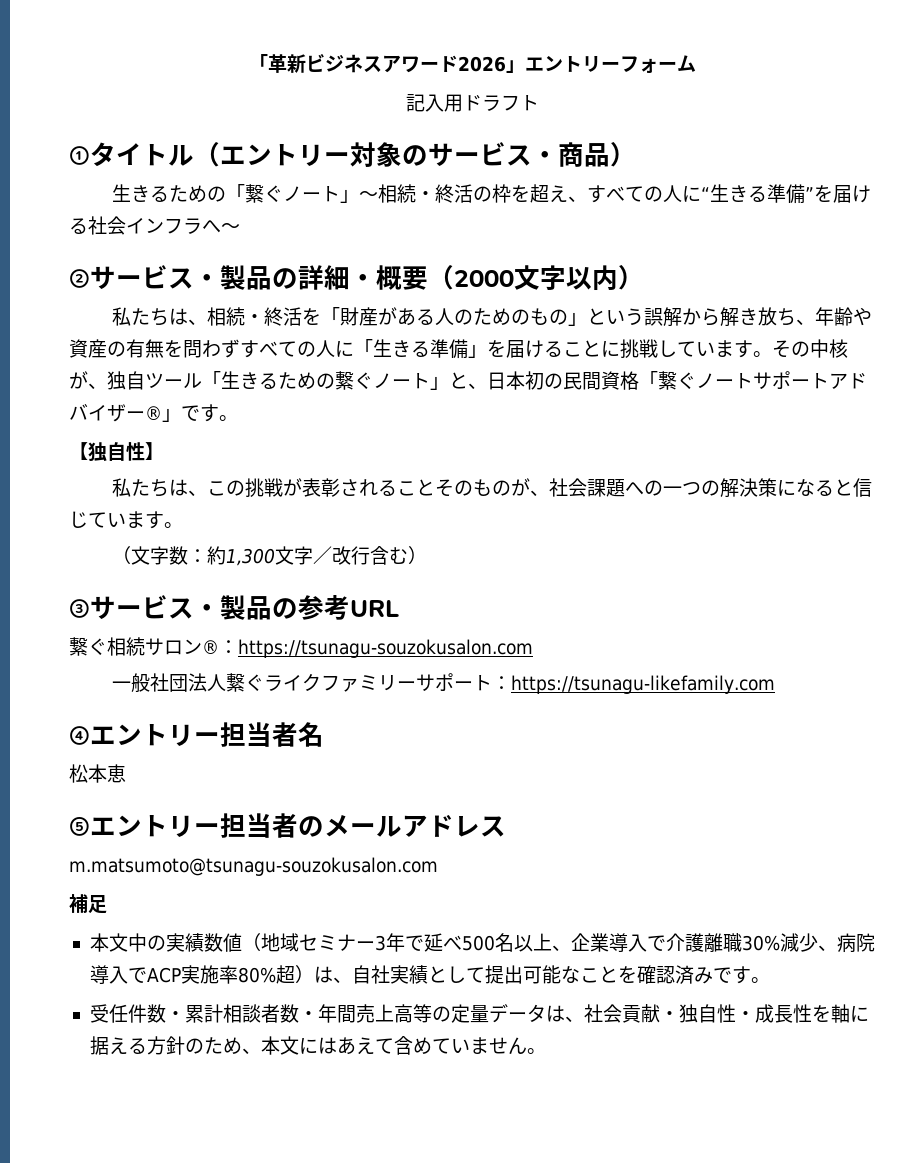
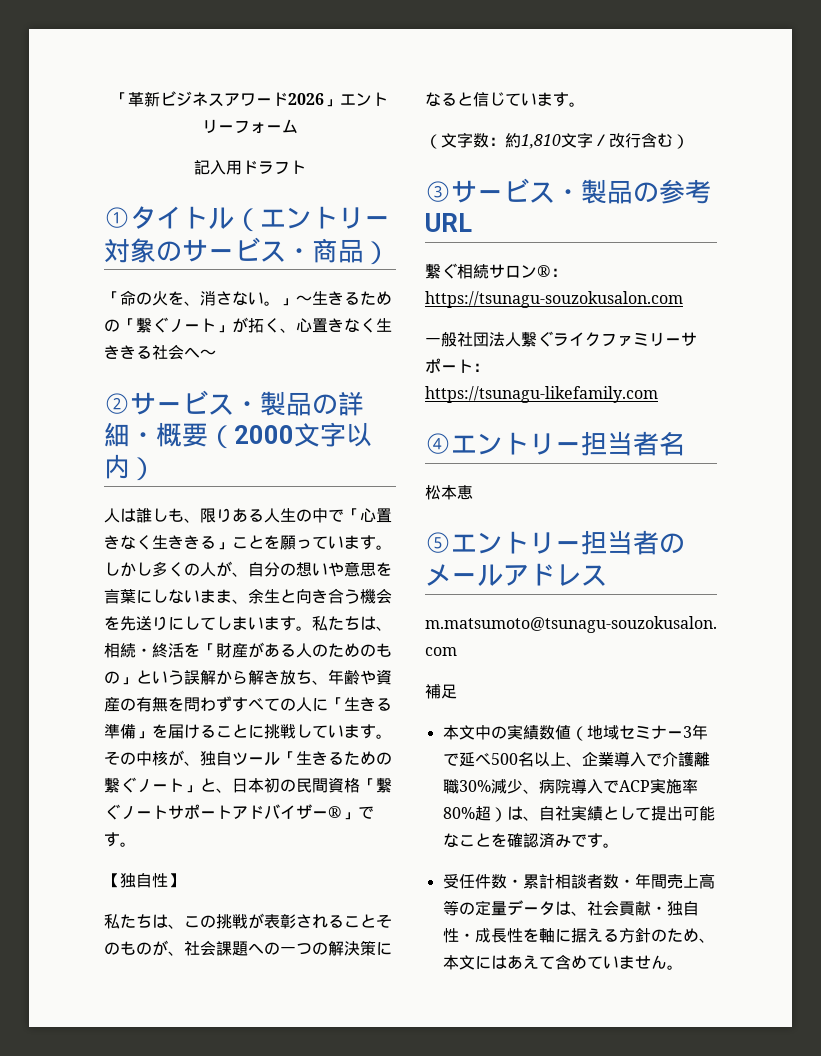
- 生きるための「繋ぐノート」〜相続・終活の枠を超え、すべての人に“生きる準備”を届ける社会インフラへ〜
+ 「命の火を、消さない。」〜生きるための「繋ぐノート」が拓く、心置きなく生ききる社会へ〜
+ 人は誰しも、限りある人生の中で「心置きなく生ききる」ことを願っています。しかし多くの人が、自分の想いや意思を言葉にしないまま、余生と向き合う機会を先送りにしてしまいます。
- （文字数：約1,300文字／改行含む）
+ （文字数：約1,810文字／改行含む）

